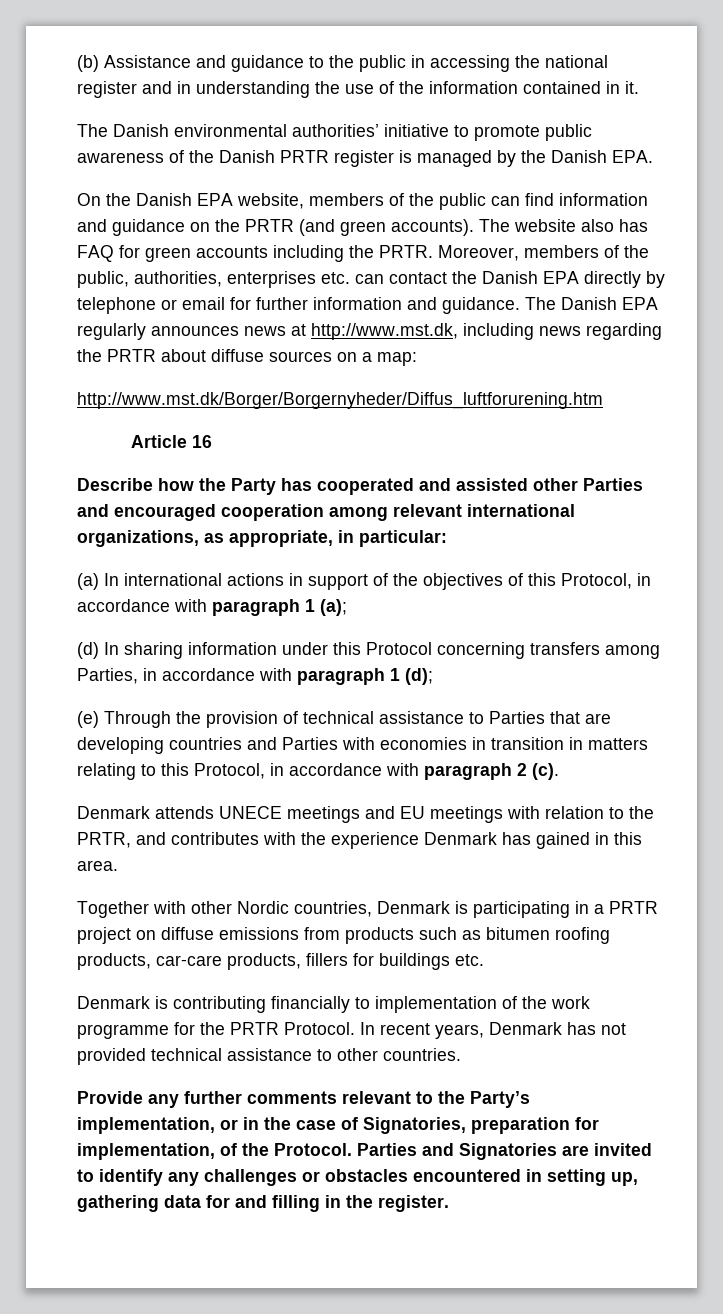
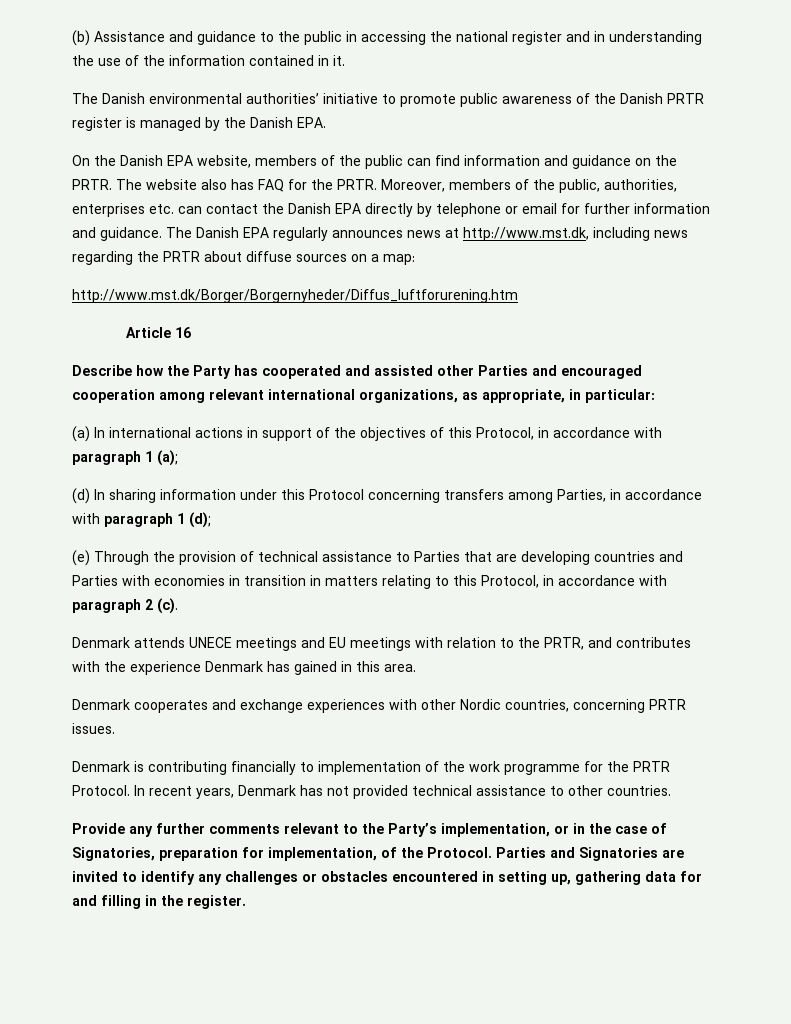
- On the Danish EPA website, members of the public can find information and guidance on the PRTR (and green accounts).
+ On the Danish EPA website, members of the public can find information and guidance on the PRTR.
- The website also has FAQ for green accounts including the PRTR.
+ The website also has FAQ for the PRTR.
- Together with other Nordic countries, Denmark is participating in a PRTR project on diffuse emissions from products such as bitumen roofing products, car-care products, fillers for buildings etc.
+ Denmark cooperates and exchange experiences with other Nordic countries, concerning PRTR issues.

